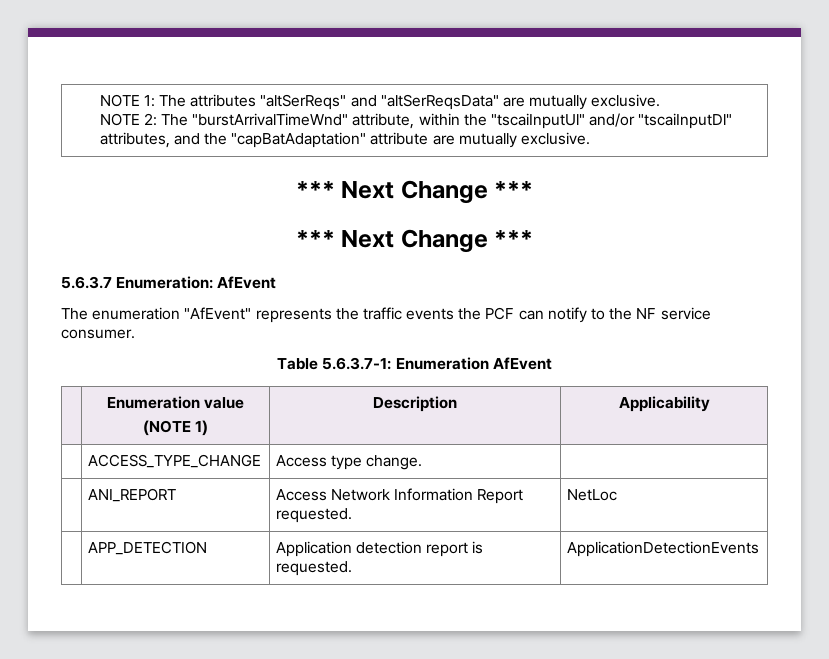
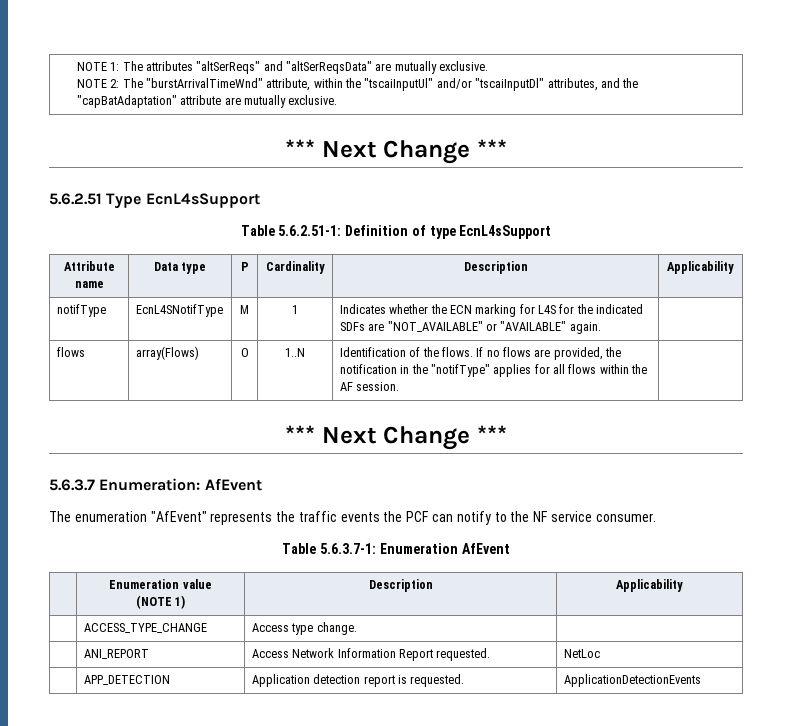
+ 5.6.2.51 Type EcnL4sSupport
+ Table 5.6.2.51-1: Definition of type EcnL4sSupport
+ Attribute name | Data type | P | Cardinality | Description | Applicability
+ notifType | EcnL4SNotifType | M | 1 | Indicates whether the ECN marking for L4S for the indicated SDFs are "NOT_AVAILABLE" or "AVAILABLE" again. |
+ flows | array(Flows) | O | 1..N | Identification of the flows. If no flows are provided, the notification in the "notifType" applies for all flows within the AF session. |

